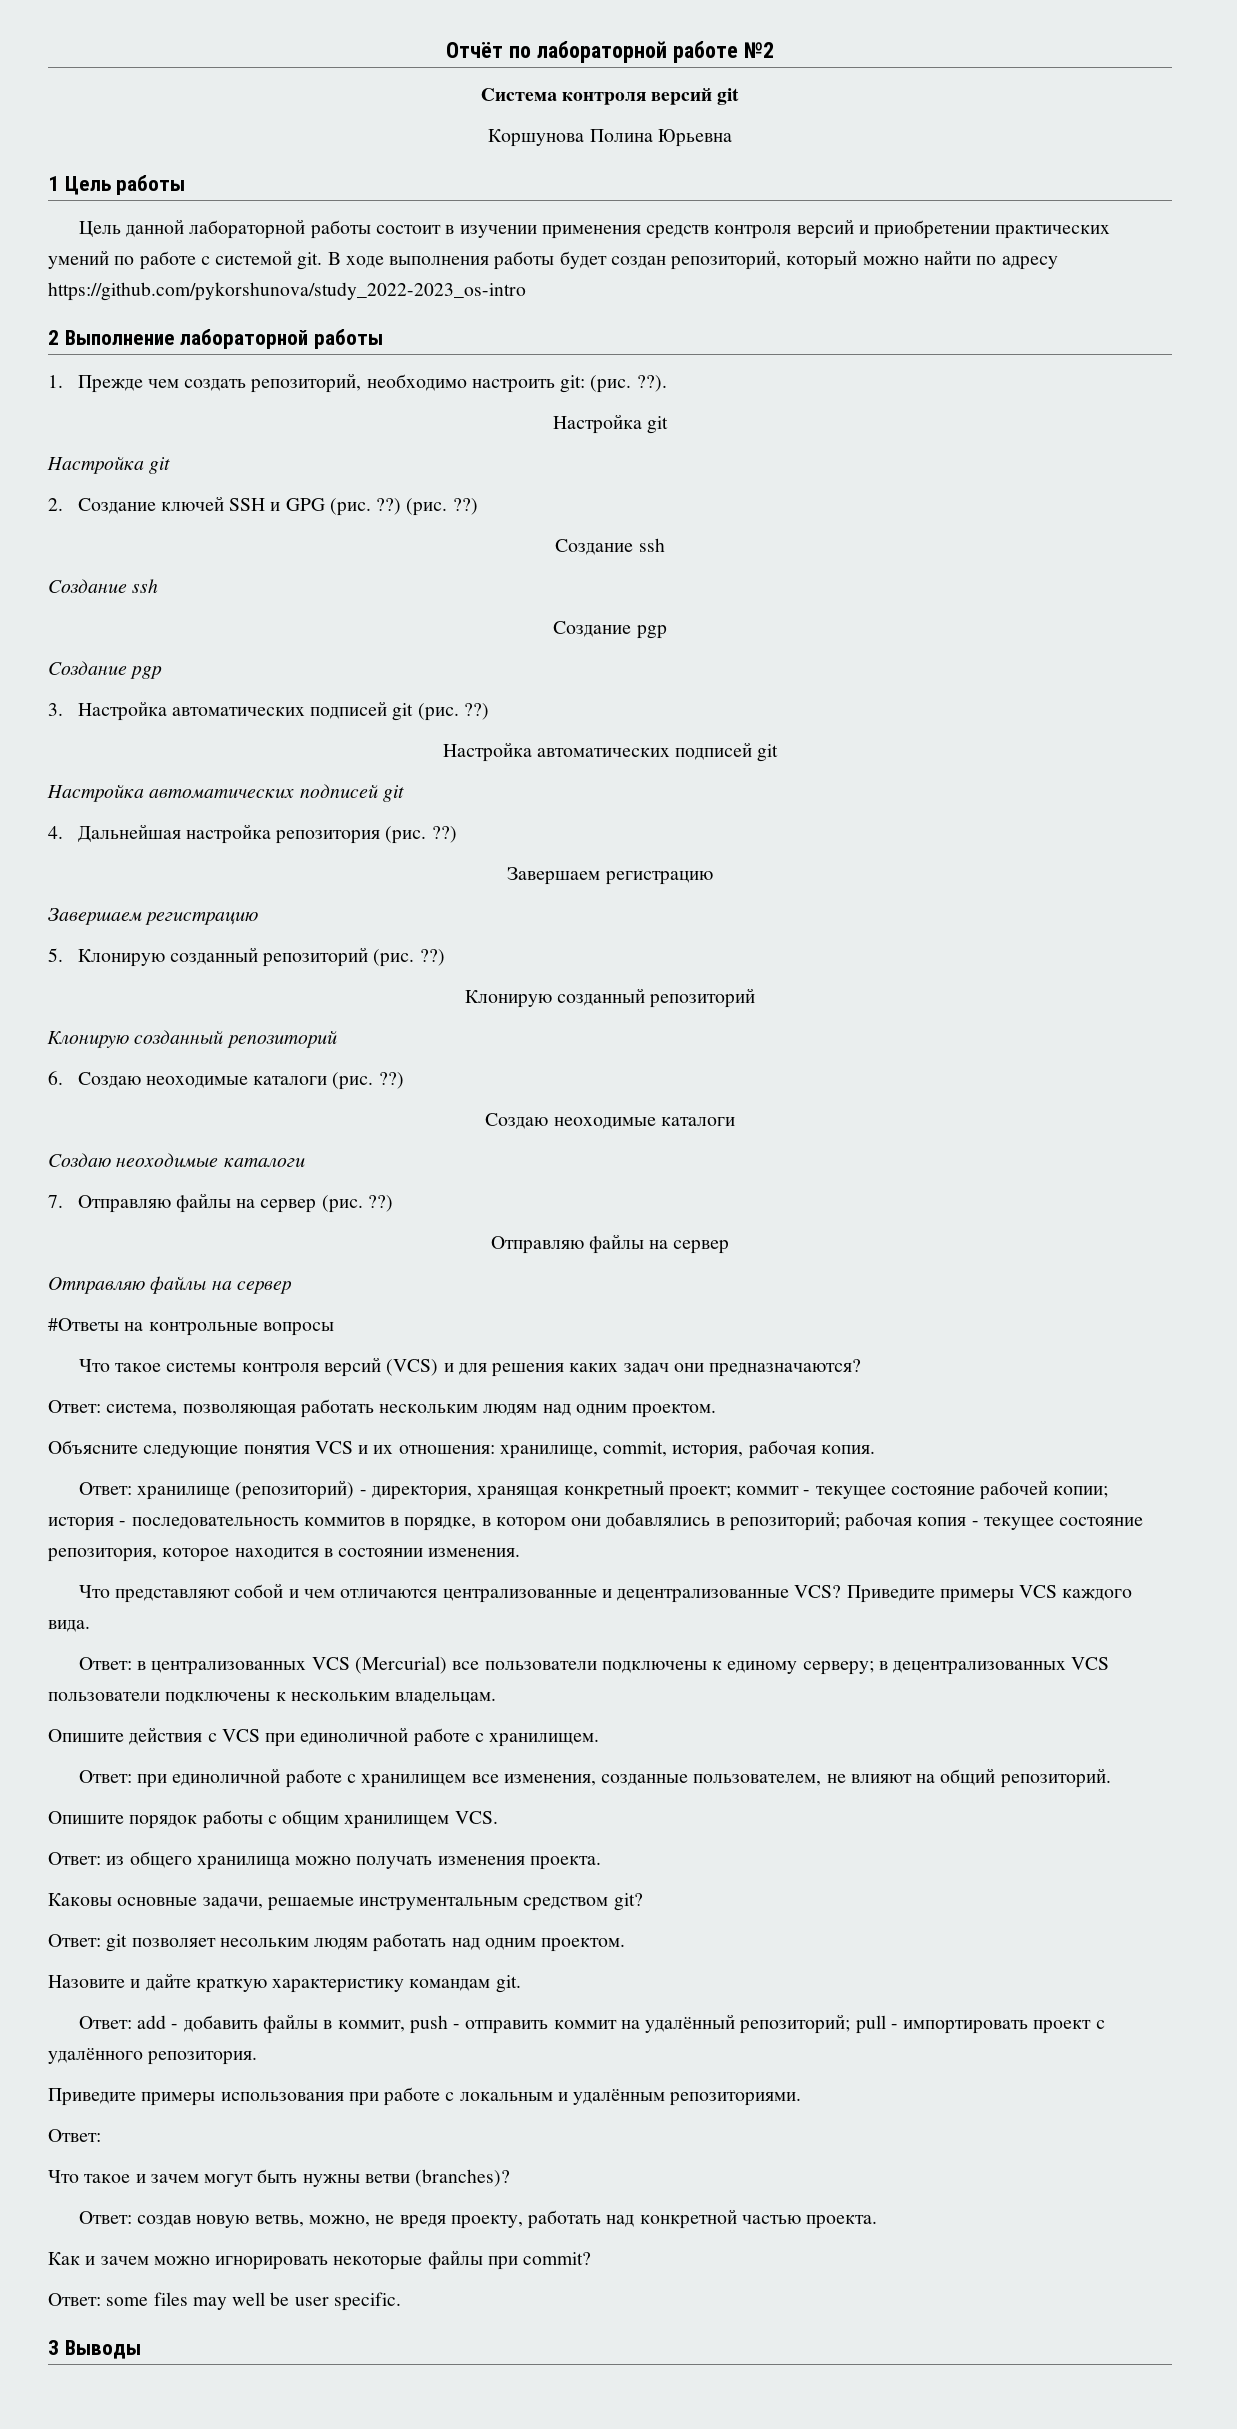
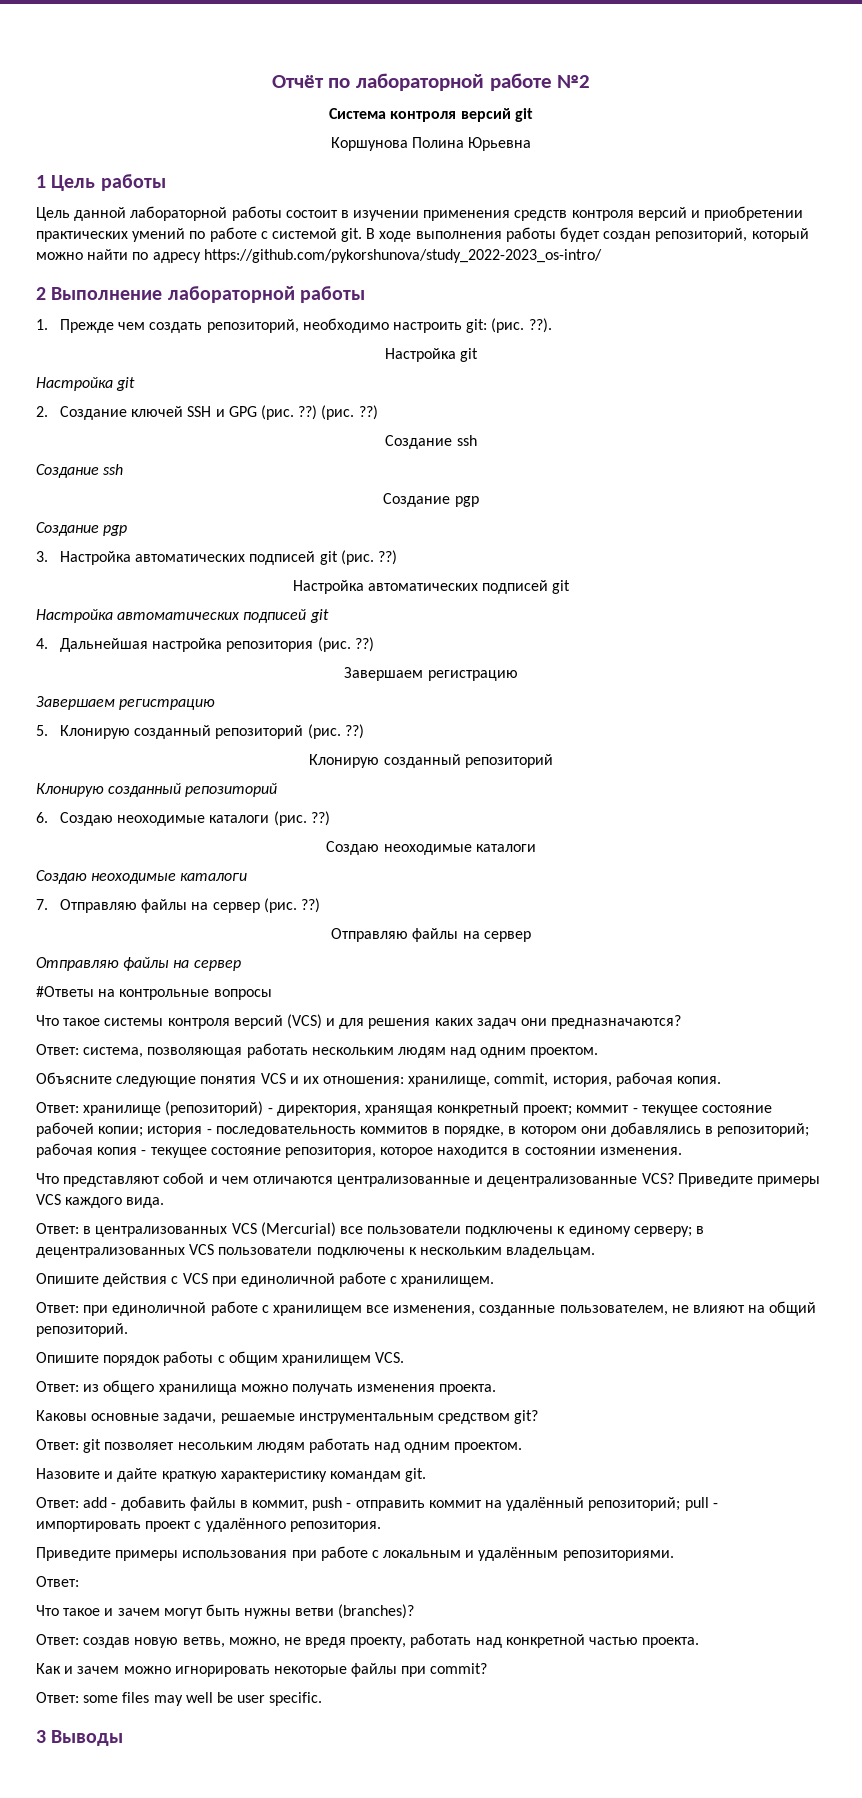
- В ходе выполнения работы будет создан репозиторий, который можно найти по адресу https://github.com/pykorshunova/study_2022-2023_os-intro
+ В ходе выполнения работы будет создан репозиторий, который можно найти по адресу https://github.com/pykorshunova/study_2022-2023_os-intro/

